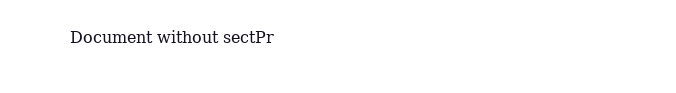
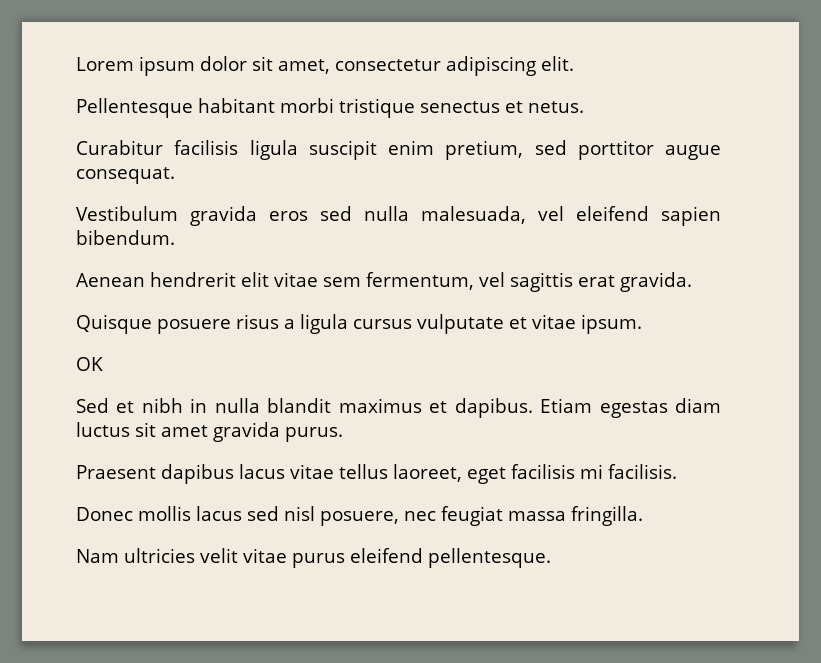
- Document without sectPr
+ Lorem ipsum dolor sit amet, consectetur adipiscing elit.
+ Pellentesque habitant morbi tristique senectus et netus.
+ Curabitur facilisis ligula suscipit enim pretium, sed porttitor augue consequat.
+ Vestibulum gravida eros sed nulla malesuada, vel eleifend sapien bibendum.
+ Aenean hendrerit elit vitae sem fermentum, vel sagittis erat gravida.
+ Quisque posuere risus a ligula cursus vulputate et vitae ipsum.
+ OK
+ Sed et nibh in nulla blandit maximus et dapibus. Etiam egestas diam luctus sit amet gravida purus.
+ Praesent dapibus lacus vitae tellus laoreet, eget facilisis mi facilisis.
+ Donec mollis lacus sed nisl posuere, nec feugiat massa fringilla.
+ Nam ultricies velit vitae purus eleifend pellentesque.

